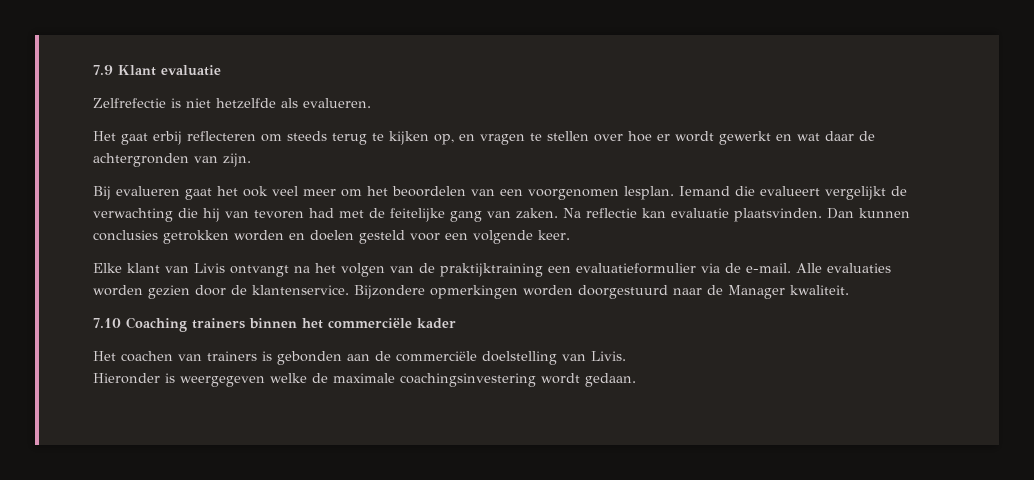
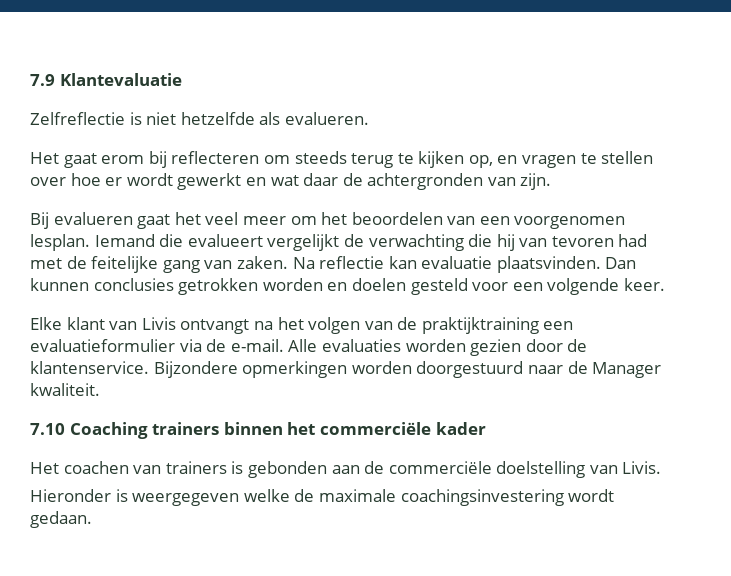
- 7.9 Klant evaluatie
- Zelfrefectie is niet hetzelfde als evalueren.
+ 7.9 Klantevaluatie
+ Zelfreflectie is niet hetzelfde als evalueren.
- Het gaat erbij reflecteren om steeds terug te kijken op, en vragen te stellen over hoe er wordt gewerkt en wat daar de achtergronden van zijn.
+ Het gaat erom bij reflecteren om steeds terug te kijken op, en vragen te stellen over hoe er wordt gewerkt en wat daar de achtergronden van zijn.
- Bij evalueren gaat het ook veel meer om het beoordelen van een voorgenomen lesplan.
+ Bij evalueren gaat het veel meer om het beoordelen van een voorgenomen lesplan.

